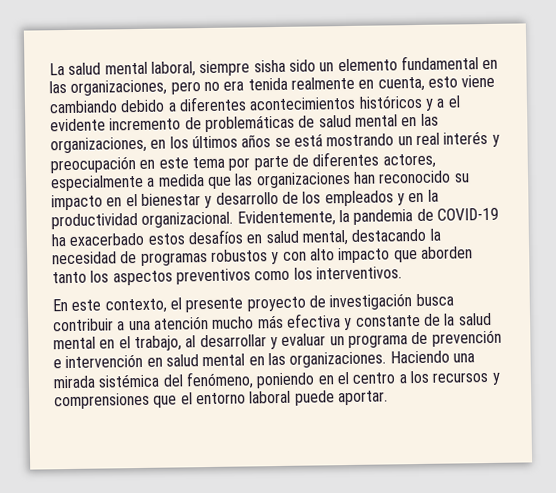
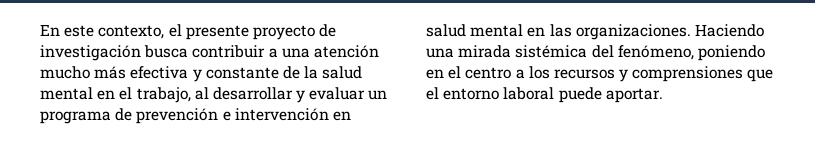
- La salud mental laboral, siempre sisha sido un elemento fundamental en las organizaciones, pero no era tenida realmente en cuenta, esto viene cambiando debido a diferentes acontecimientos históricos y a el evidente incremento de problemáticas de salud mental en las organizaciones, en los últimos años se está mostrando un real interés y preocupación en este tema por parte de diferentes actores, especialmente a medida que las organizaciones han reconocido su impacto en el bienestar y desarrollo de los empleados y en la productividad organizacional. Evidentemente, la pandemia de COVID-19 ha exacerbado estos desafíos en salud mental, destacando la necesidad de programas robustos y con alto impacto que aborden tanto los aspectos preventivos como los interventivos.

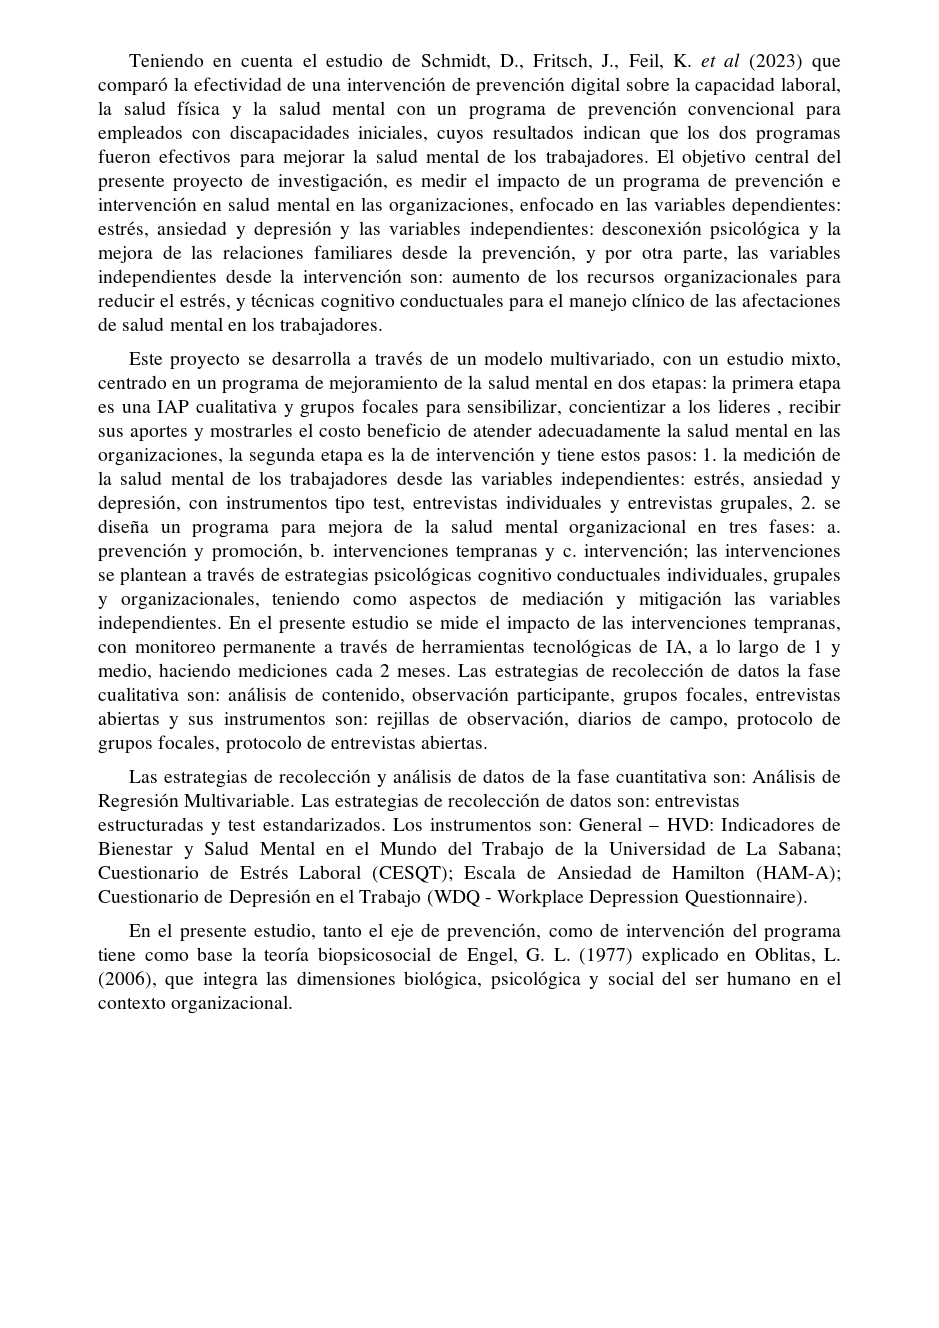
- En este contexto, el presente proyecto de investigación busca contribuir a una atención mucho más efectiva y constante de la salud mental en el trabajo, al desarrollar y evaluar un programa de prevención e intervención en salud mental en las organizaciones. Haciendo una mirada sistémica del fenómeno, poniendo en el centro a los recursos y comprensiones que el entorno laboral puede aportar.
+ Teniendo en cuenta el estudio de Schmidt, D., Fritsch, J., Feil, K. et al (2023) que comparó la efectividad de una intervención de prevención digital sobre la capacidad laboral, la salud física y la salud mental con un programa de prevención convencional para empleados con discapacidades iniciales, cuyos resultados indican que los dos programas fueron efectivos para mejorar la salud mental de los trabajadores. El objetivo central del presente proyecto de investigación, es medir el impacto de un programa de prevención e intervención en salud mental en las organizaciones, enfocado en las variables dependientes: estrés, ansiedad y depresión y las variables independientes: desconexión psicológica y la mejora de las relaciones familiares desde la prevención, y por otra parte, las variables independientes desde la intervención son: aumento de los recursos organizacionales para reducir el estrés, y técnicas cognitivo conductuales para el manejo clínico de las afectaciones de salud mental en los trabajadores.
+ Este proyecto se desarrolla a través de un modelo multivariado, con un estudio mixto, centrado en un programa de mejoramiento de la salud mental en dos etapas: la primera etapa es una IAP cualitativa y grupos focales para sensibilizar, concientizar a los lideres , recibir sus aportes y mostrarles el costo beneficio de atender adecuadamente la salud mental en las organizaciones, la segunda etapa es la de intervención y tiene estos pasos: 1. la medición de la salud mental de los trabajadores desde las variables independientes: estrés, ansiedad y depresión, con instrumentos tipo test, entrevistas individuales y entrevistas grupales, 2. se diseña un programa para mejora de la salud mental organizacional en tres fases: a. prevención y promoción, b. intervenciones tempranas y c. intervención; las intervenciones se plantean a través de estrategias psicológicas cognitivo conductuales individuales, grupales y organizacionales, teniendo como aspectos de mediación y mitigación las variables independientes. En el presente estudio se mide el impacto de las intervenciones tempranas, con monitoreo permanente a través de herramientas tecnológicas de IA, a lo largo de 1 y medio, haciendo mediciones cada 2 meses. Las estrategias de recolección de datos la fase cualitativa son: análisis de contenido, observación participante, grupos focales, entrevistas abiertas y sus instrumentos son: rejillas de observación, diarios de campo, protocolo de grupos focales, protocolo de entrevistas abiertas.
+ Las estrategias de recolección y análisis de datos de la fase cuantitativa son: Análisis de Regresión Multivariable. Las estrategias de recolección de datos son: entrevistas estructuradas y test estandarizados. Los instrumentos son: General – HVD: Indicadores de Bienestar y Salud Mental en el Mundo del Trabajo de la Universidad de La Sabana; Cuestionario de Estrés Laboral (CESQT); Escala de Ansiedad de Hamilton (HAM-A); Cuestionario de Depresión en el Trabajo (WDQ - Workplace Depression Questionnaire).
+ En el presente estudio, tanto el eje de prevención, como de intervención del programa tiene como base la teoría biopsicosocial de Engel, G. L. (1977) explicado en Oblitas, L. (2006), que integra las dimensiones biológica, psicológica y social del ser humano en el contexto organizacional.

